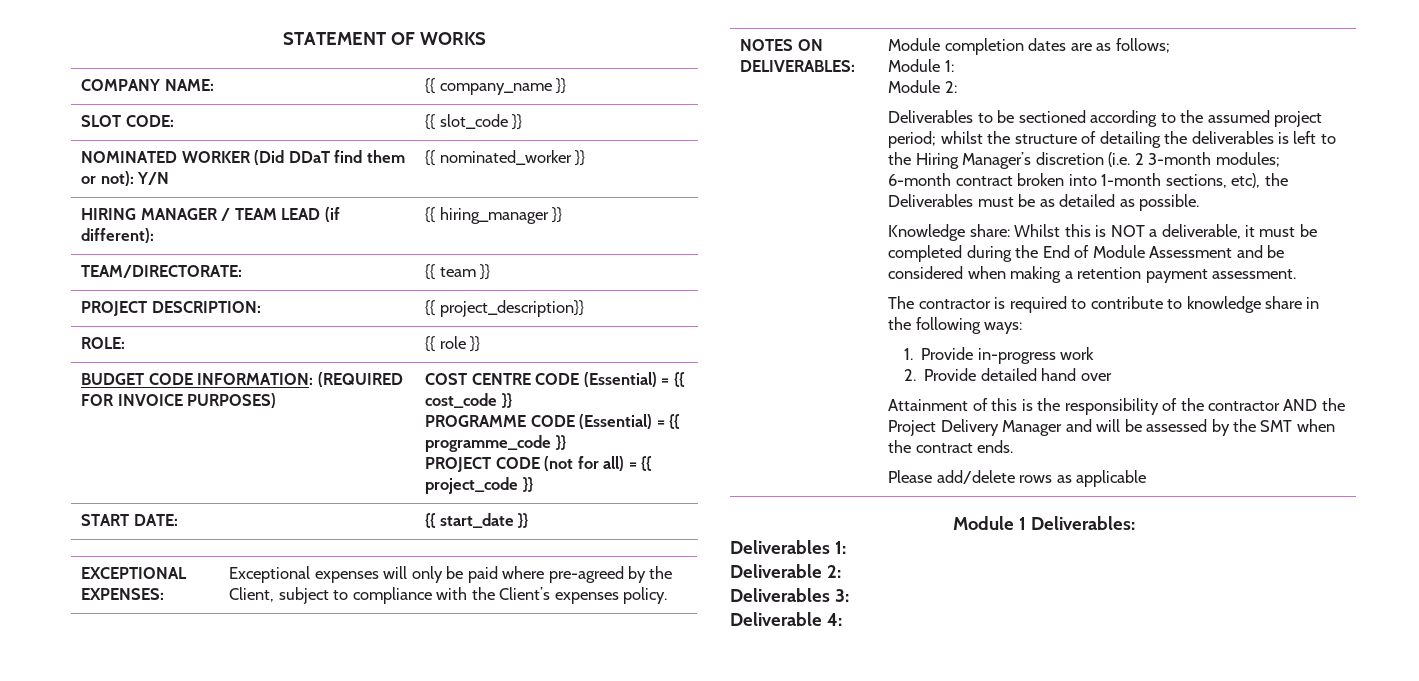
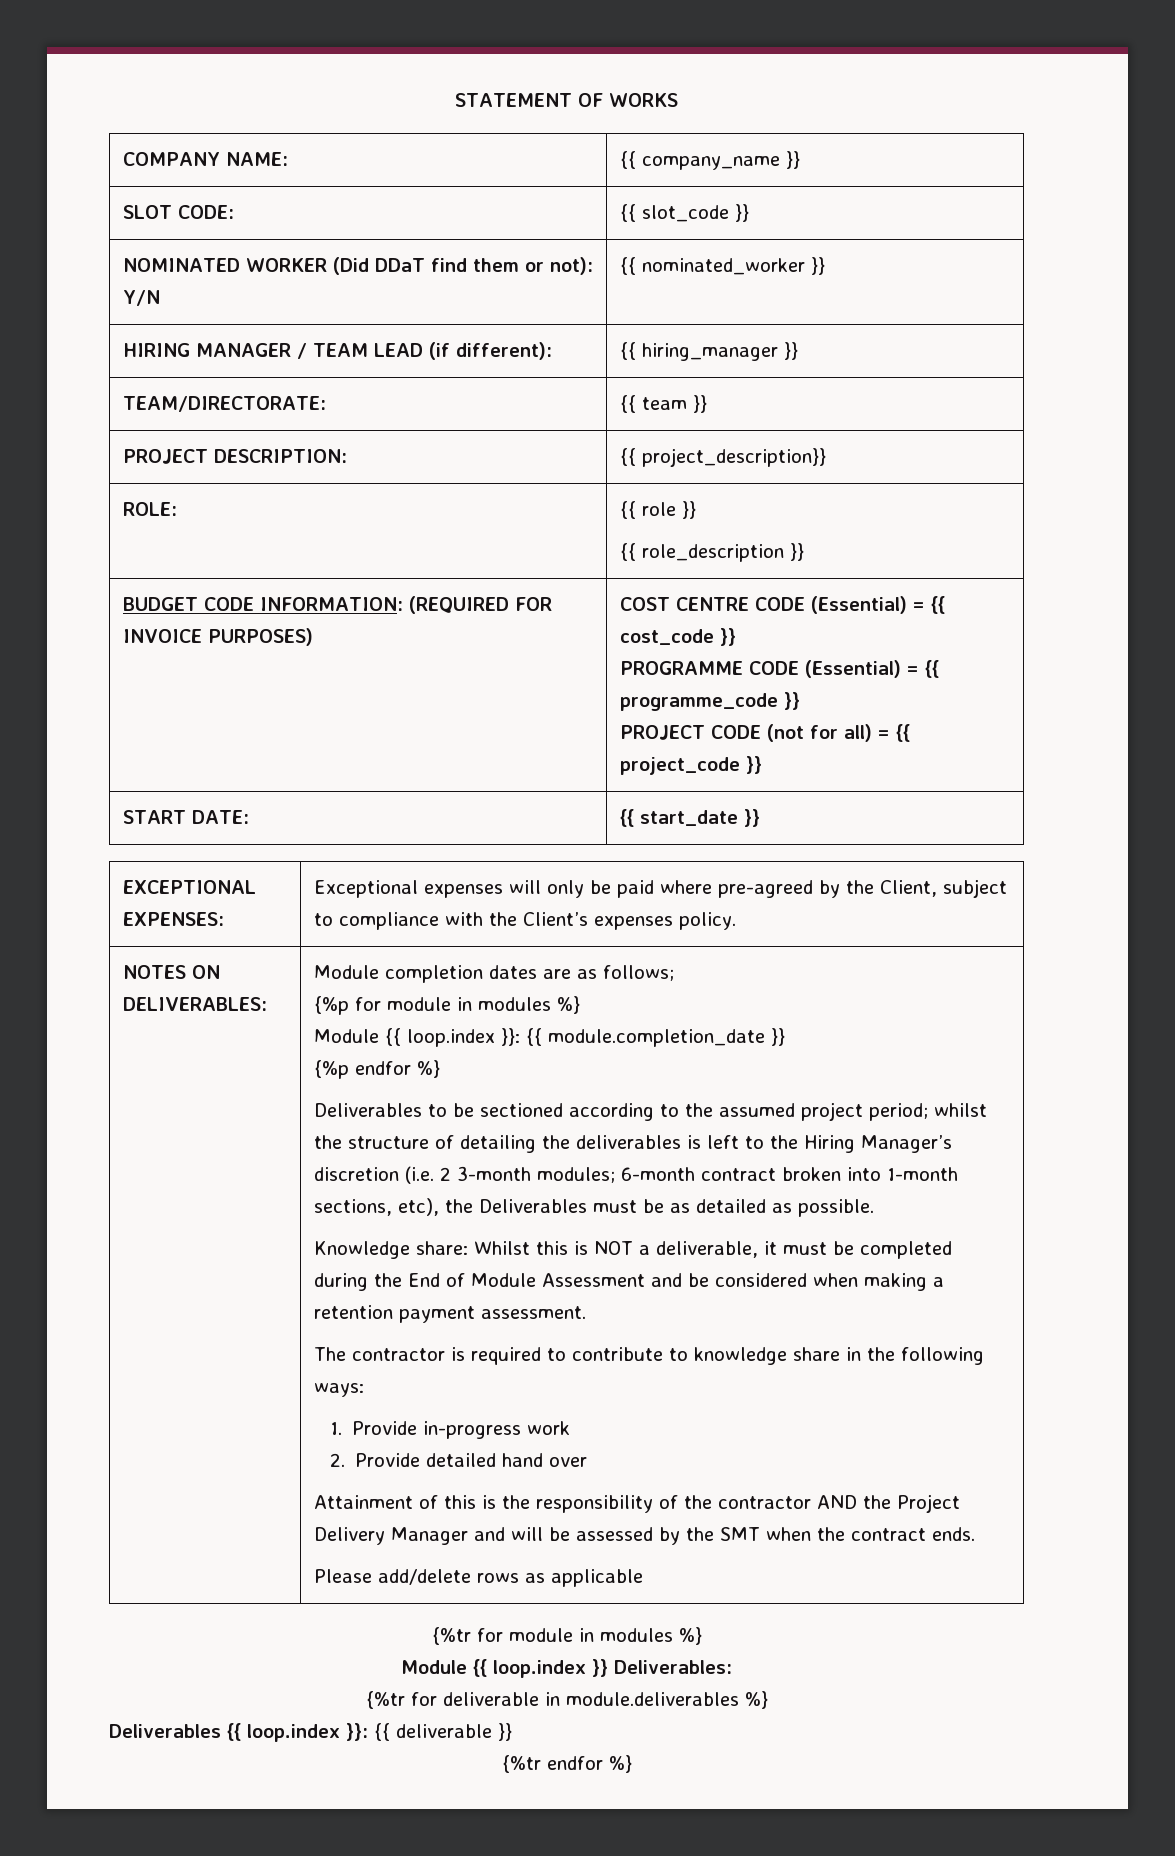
  ROLE: | {{ role }}
+ {{ role_description }}
- Module 1:
- Module 2:
+ {%p for module in modules %}
+ Module {{ loop.index }}: {{ module.completion_date }}
+ {%p endfor %}
- Module 1 Deliverables:
- Deliverables 1:
- Deliverable 2:
- Deliverables 3:
- Deliverable 4:
+ {%tr for module in modules %}
+ Module {{ loop.index }} Deliverables:
+ {%tr for deliverable in module.deliverables %}
+ Deliverables {{ loop.index }}: {{ deliverable }}
+ {%tr endfor %}

